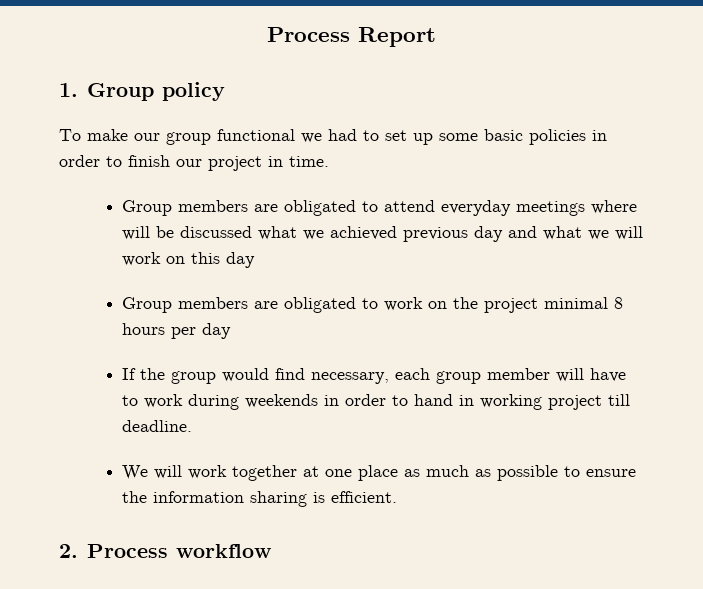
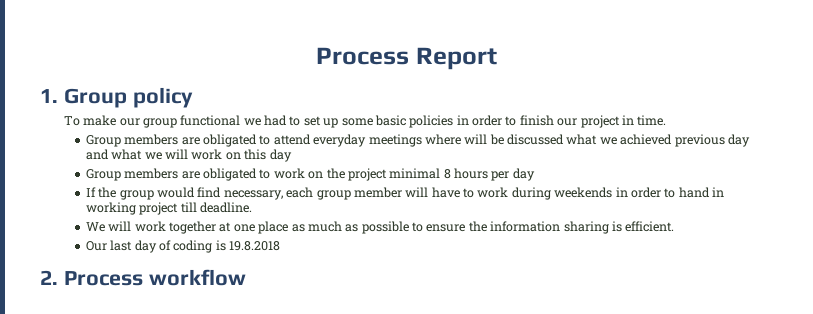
+ Our last day of coding is 19.8.2018

